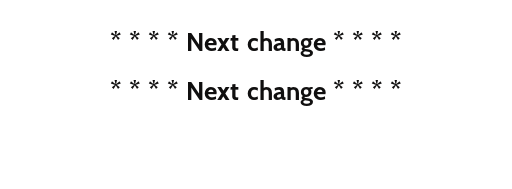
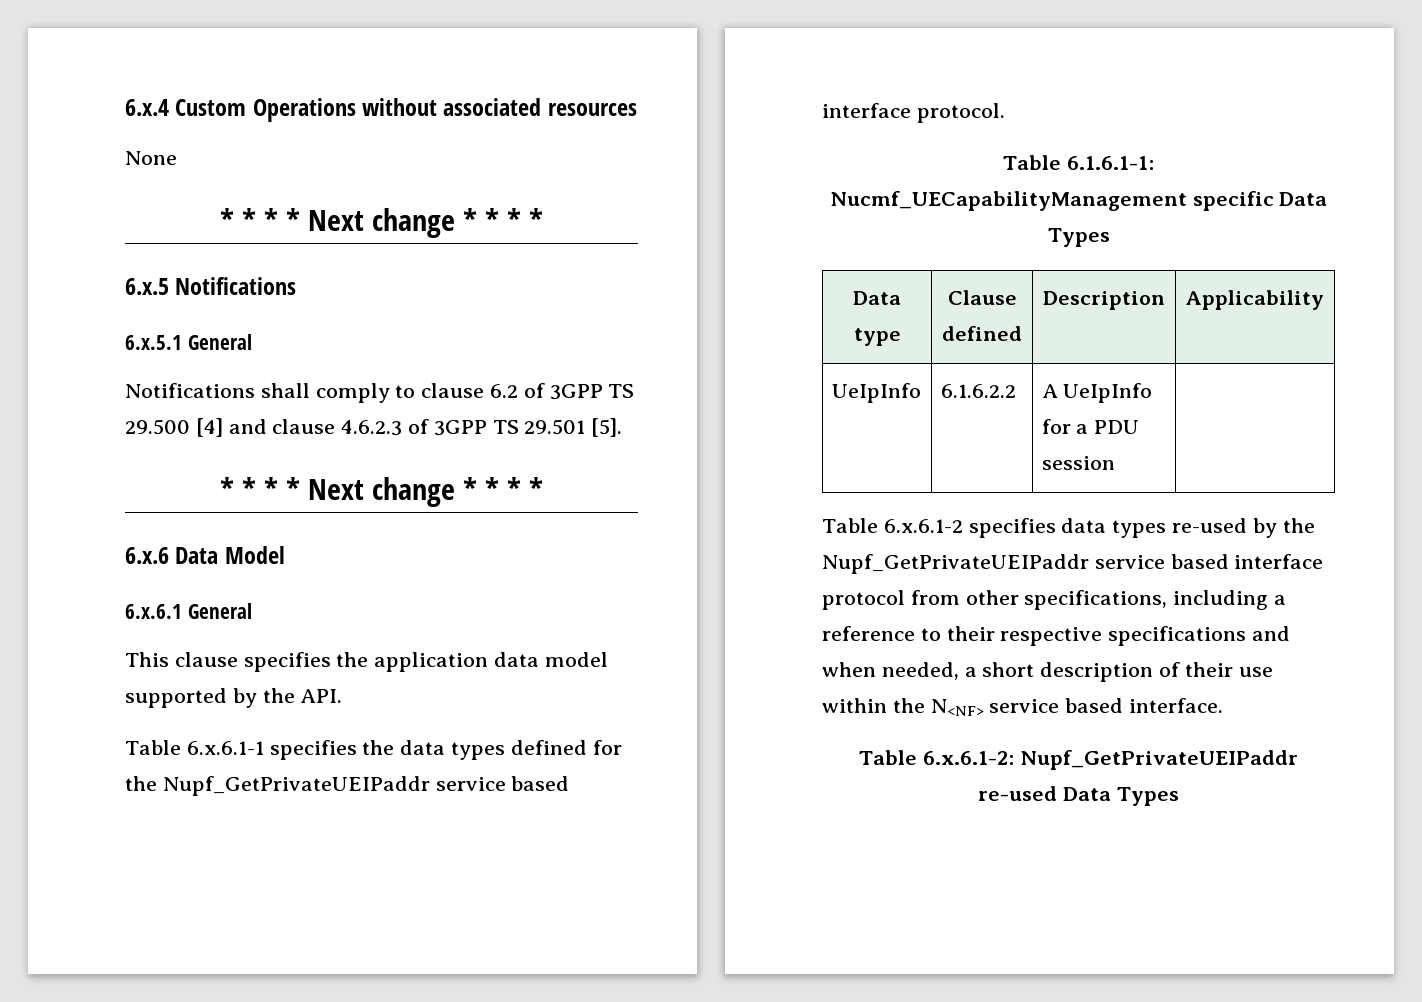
+ 6.x.4 Custom Operations without associated resources
+ None
+ 6.x.5 Notifications
+ 6.x.5.1 General
+ Notifications shall comply to clause 6.2 of 3GPP TS 29.500 [4] and clause 4.6.2.3 of 3GPP TS 29.501 [5].
+ 6.x.6 Data Model
+ 6.x.6.1 General
+ This clause specifies the application data model supported by the API.
+ Table 6.x.6.1-1 specifies the data types defined for the Nupf_GetPrivateUEIPaddr service based interface protocol.
+ Table 6.1.6.1-1: Nucmf_UECapabilityManagement specific Data Types
+ Data type | Clause defined | Description | Applicability
+ UeIpInfo | 6.1.6.2.2 | A UeIpInfo for a PDU session |
+ Table 6.x.6.1-2 specifies data types re-used by the Nupf_GetPrivateUEIPaddr service based interface protocol from other specifications, including a reference to their respective specifications and when needed, a short description of their use within the N<NF> service based interface.
+ Table 6.x.6.1-2: Nupf_GetPrivateUEIPaddr re-used Data Types

